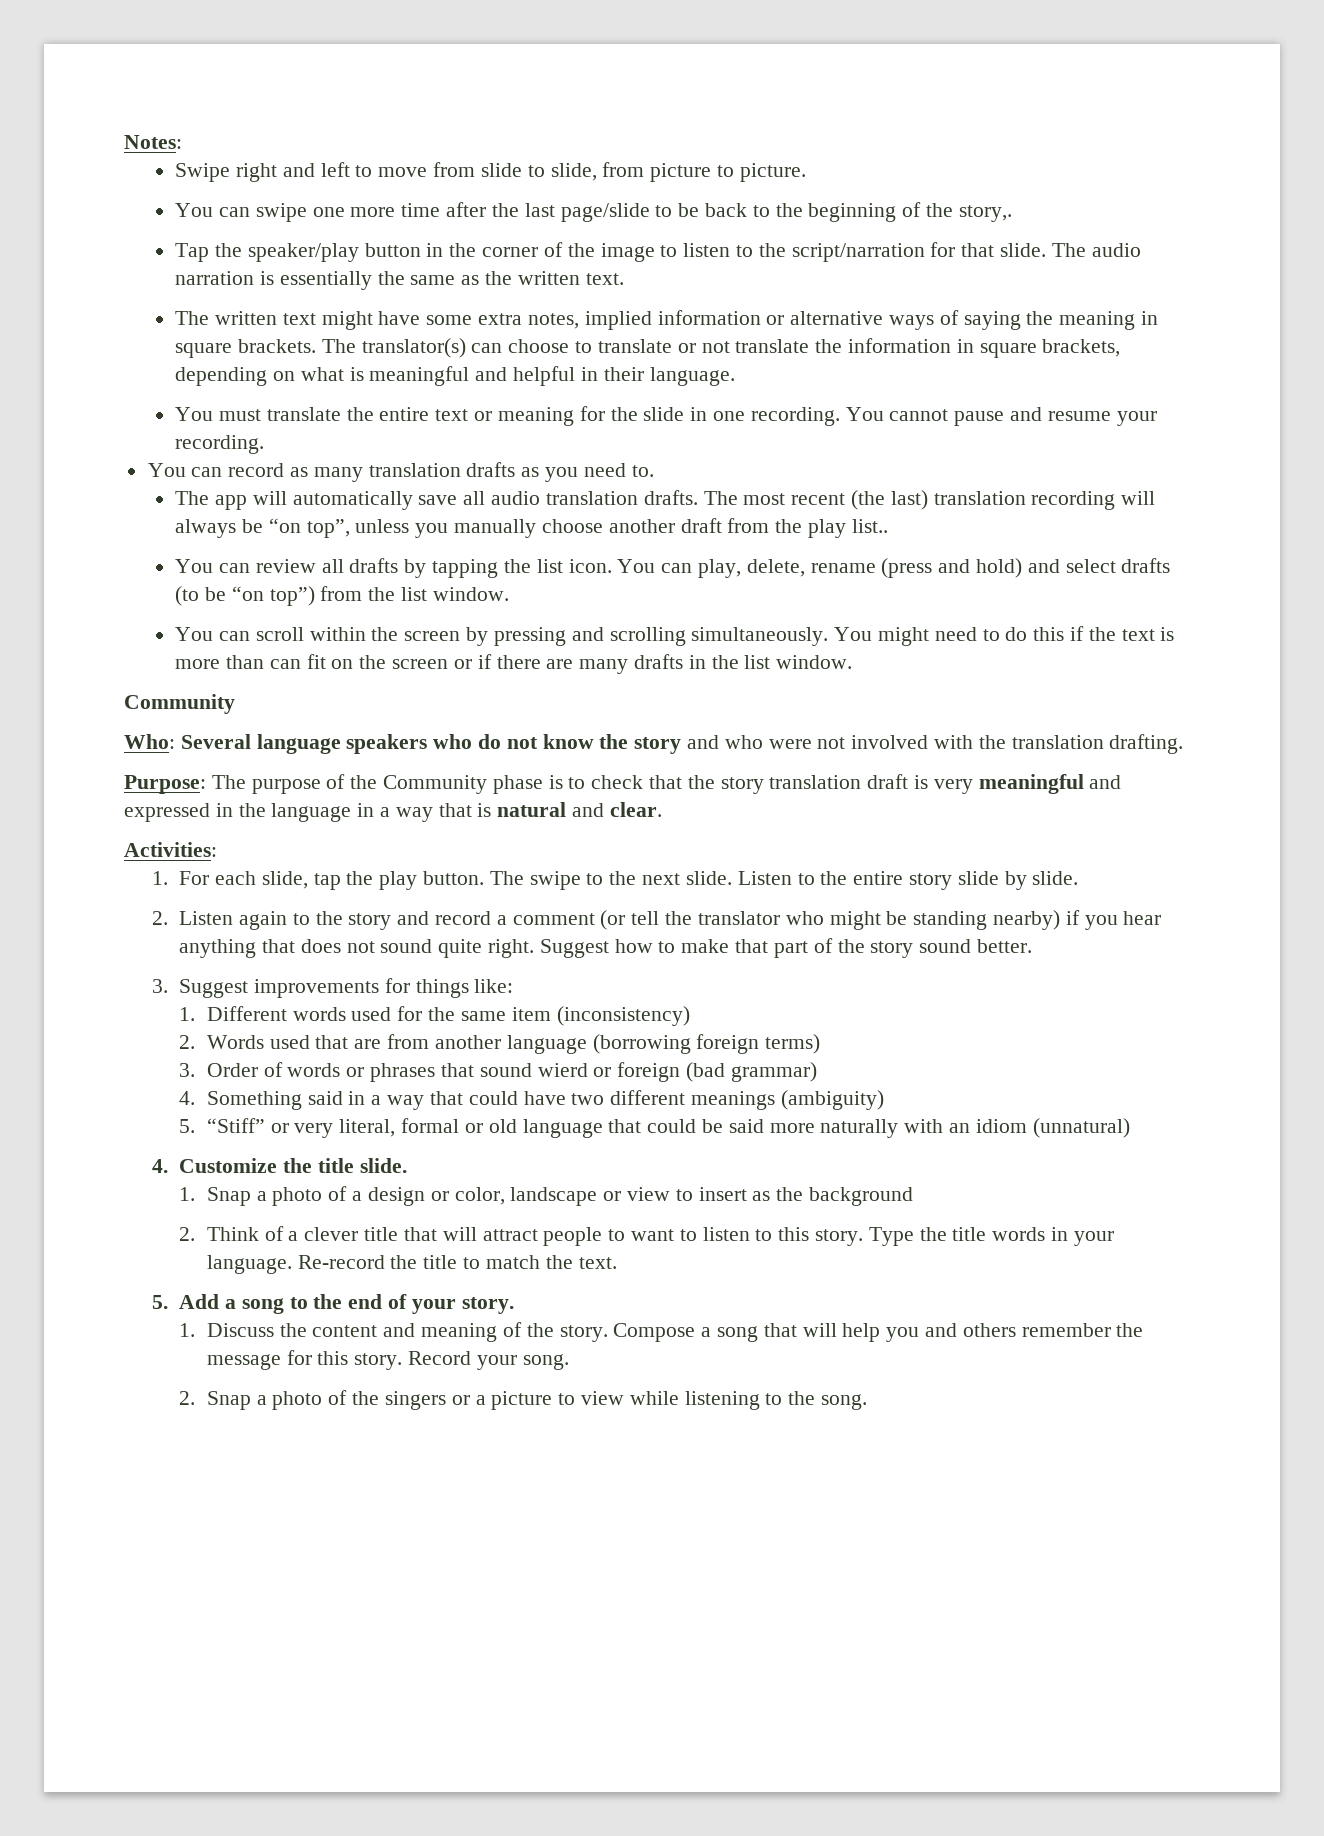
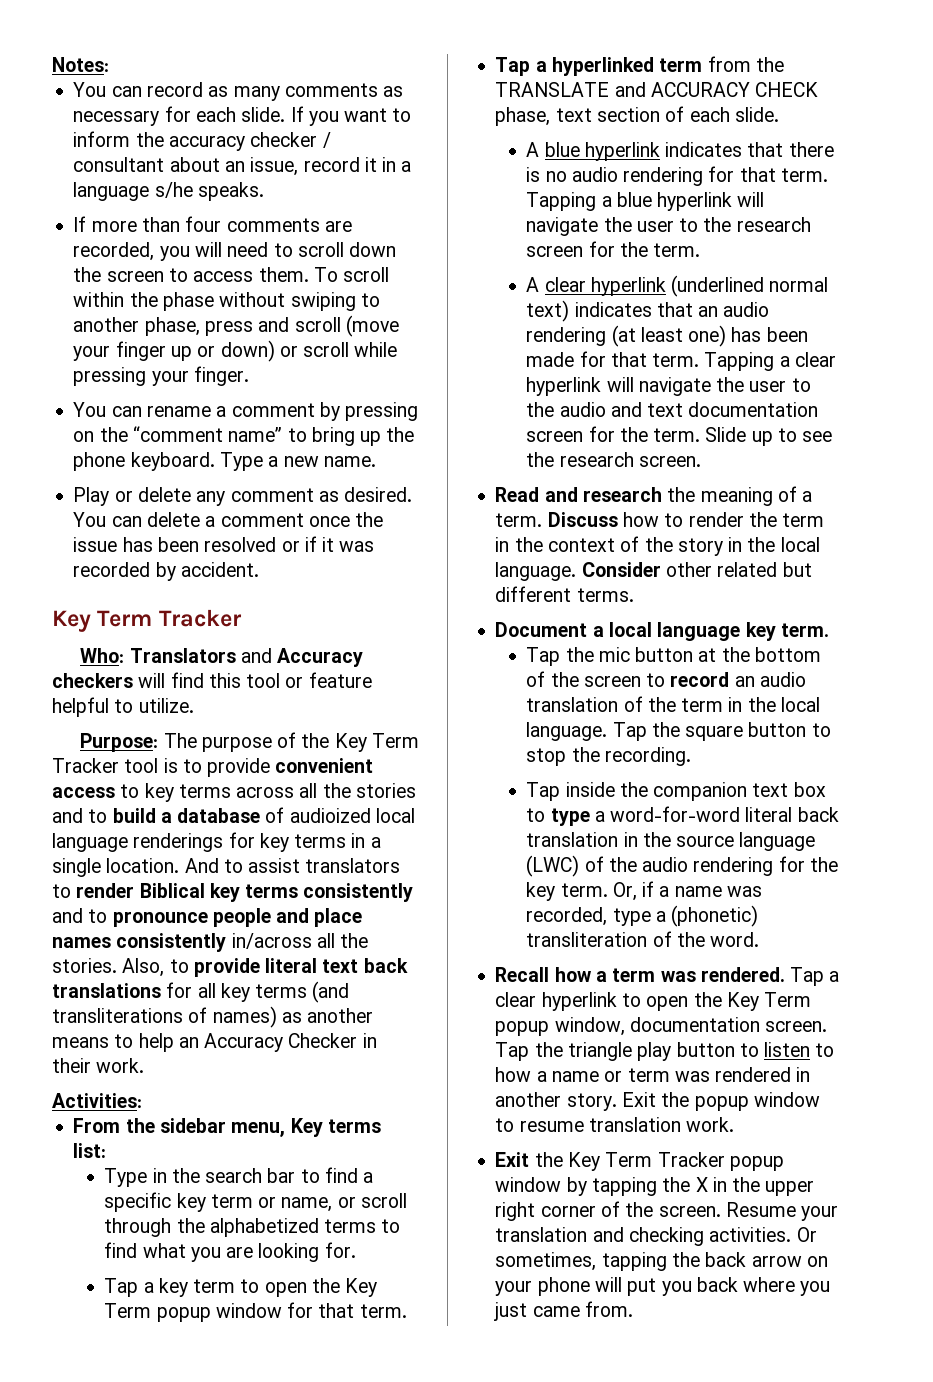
- Swipe right and left to move from slide to slide, from picture to picture.
- You can swipe one more time after the last page/slide to be back to the beginning of the story,.
- Tap the speaker/play button in the corner of the image to listen to the script/narration for that slide. The audio narration is essentially the same as the written text.
- The written text might have some extra notes, implied information or alternative ways of saying the meaning in square brackets. The translator(s) can choose to translate or not translate the information in square brackets, depending on what is meaningful and helpful in their language.
- You must translate the entire text or meaning for the slide in one recording. You cannot pause and resume your recording.
- You can record as many translation drafts as you need to.
- The app will automatically save all audio translation drafts. The most recent (the last) translation recording will always be “on top”, unless you manually choose another draft from the play list..
- You can review all drafts by tapping the list icon. You can play, delete, rename (press and hold) and select drafts (to be “on top”) from the list window.
- You can scroll within the screen by pressing and scrolling simultaneously. You might need to do this if the text is more than can fit on the screen or if there are many drafts in the list window.
- Community
- Who: Several language speakers who do not know the story and who were not involved with the translation drafting.
+ You can record as many comments as necessary for each slide. If you want to inform the accuracy checker / consultant about an issue, record it in a language s/he speaks.
+ If more than four comments are recorded, you will need to scroll down the screen to access them. To scroll within the phase without swiping to another phase, press and scroll (move your finger up or down) or scroll while pressing your finger.
+ You can rename a comment by pressing on the “comment name” to bring up the phone keyboard. Type a new name.
+ Play or delete any comment as desired. You can delete a comment once the issue has been resolved or if it was recorded by accident.
+ Key Term Tracker
+ Who: Translators and Accuracy checkers will find this tool or feature helpful to utilize.
- Purpose: The purpose of the Community phase is to check that the story translation draft is very meaningful and expressed in the language in a way that is natural and clear.
+ Purpose: The purpose of the Key Term Tracker tool is to provide convenient access to key terms across all the stories and to build a database of audioized local language renderings for key terms in a single location. And to assist translators to render Biblical key terms consistently and to pronounce people and place names consistently in/across all the stories. Also, to provide literal text back translations for all key terms (and transliterations of names) as another means to help an Accuracy Checker in their work.
  Activities:
- 1. For each slide, tap the play button. The swipe to the next slide. Listen to the entire story slide by slide.
- 2. Listen again to the story and record a comment (or tell the translator who might be standing nearby) if you hear anything that does not sound quite right. Suggest how to make that part of the story sound better.
- 3. Suggest improvements for things like:
- 1. Different words used for the same item (inconsistency)
- 2. Words used that are from another language (borrowing foreign terms)
- 3. Order of words or phrases that sound wierd or foreign (bad grammar)
- 4. Something said in a way that could have two different meanings (ambiguity)
- 5. “Stiff” or very literal, formal or old language that could be said more naturally with an idiom (unnatural)
- 4. Customize the title slide.
- 1. Snap a photo of a design or color, landscape or view to insert as the background
- 2. Think of a clever title that will attract people to want to listen to this story. Type the title words in your language. Re-record the title to match the text.
- 5. Add a song to the end of your story.
- 1. Discuss the content and meaning of the story. Compose a song that will help you and others remember the message for this story. Record your song.
- 2. Snap a photo of the singers or a picture to view while listening to the song.
+ From the sidebar menu, Key terms list:
+ Type in the search bar to find a specific key term or name, or scroll through the alphabetized terms to find what you are looking for.
+ Tap a key term to open the Key Term popup window for that term.
+ Tap a hyperlinked term from the TRANSLATE and ACCURACY CHECK phase, text section of each slide.
+ A blue hyperlink indicates that there is no audio rendering for that term. Tapping a blue hyperlink will navigate the user to the research screen for the term.
+ A clear hyperlink (underlined normal text) indicates that an audio rendering (at least one) has been made for that term. Tapping a clear hyperlink will navigate the user to the audio and text documentation screen for the term. Slide up to see the research screen.
+ Read and research the meaning of a term. Discuss how to render the term in the context of the story in the local language. Consider other related but different terms.
+ Document a local language key term.
+ Tap the mic button at the bottom of the screen to record an audio translation of the term in the local language. Tap the square button to stop the recording.
+ Tap inside the companion text box to type a word-for-word literal back translation in the source language (LWC) of the audio rendering for the key term. Or, if a name was recorded, type a (phonetic) transliteration of the word.
+ Recall how a term was rendered. Tap a clear hyperlink to open the Key Term popup window, documentation screen. Tap the triangle play button to listen to how a name or term was rendered in another story. Exit the popup window to resume translation work.
+ Exit the Key Term Tracker popup window by tapping the X in the upper right corner of the screen. Resume your translation and checking activities. Or sometimes, tapping the back arrow on your phone will put you back where you just came from.

